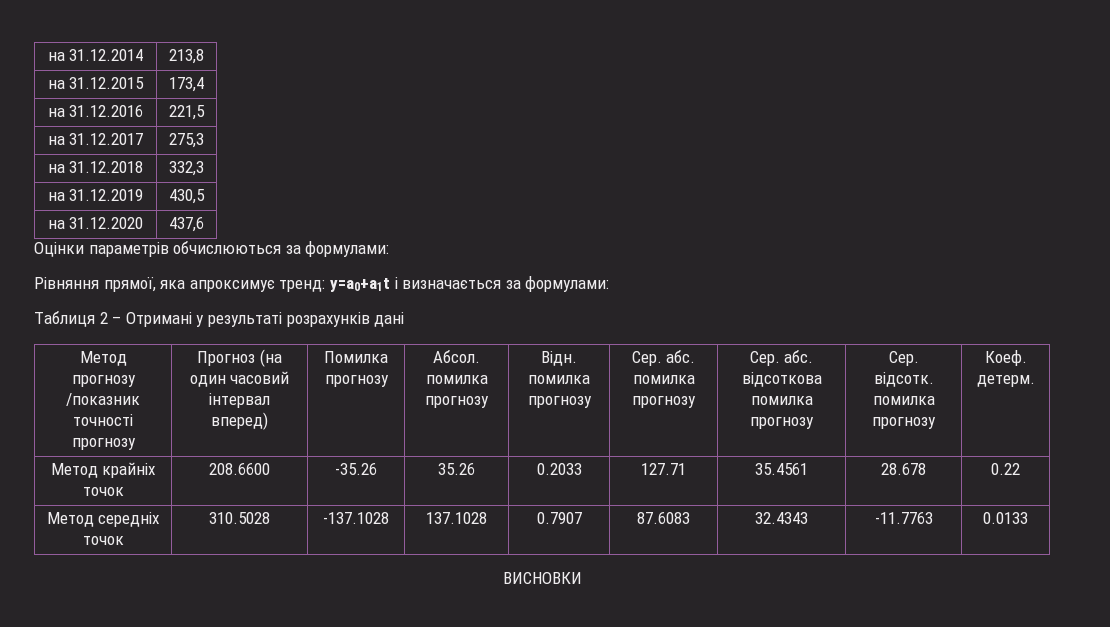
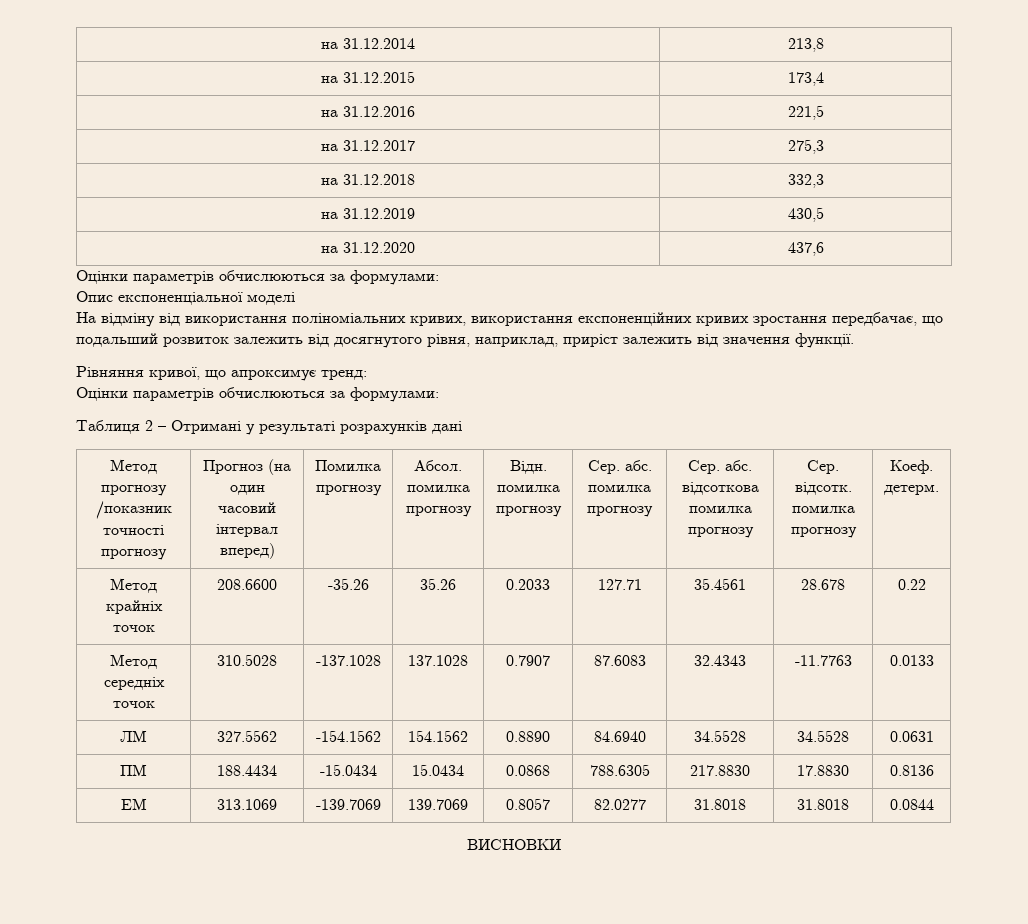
+ Опис експоненціальної моделі
+ На відміну від використання поліноміальних кривих, використання експоненційних кривих зростання передбачає, що подальший розвиток залежить від досягнутого рівня, наприклад, приріст залежить від значення функції.
- Рівняння прямої, яка апроксимує тренд: y=a0+a1t і визначається за формулами:
+ Рівняння кривої, що апроксимує тренд:
+ Оцінки параметрів обчислюються за формулами:
+ ЛМ | 327.5562 | -154.1562 | 154.1562 | 0.8890 | 84.6940 | 34.5528 | 34.5528 | 0.0631
+ ПМ | 188.4434 | -15.0434 | 15.0434 | 0.0868 | 788.6305 | 217.8830 | 17.8830 | 0.8136
+ ЕМ | 313.1069 | -139.7069 | 139.7069 | 0.8057 | 82.0277 | 31.8018 | 31.8018 | 0.0844

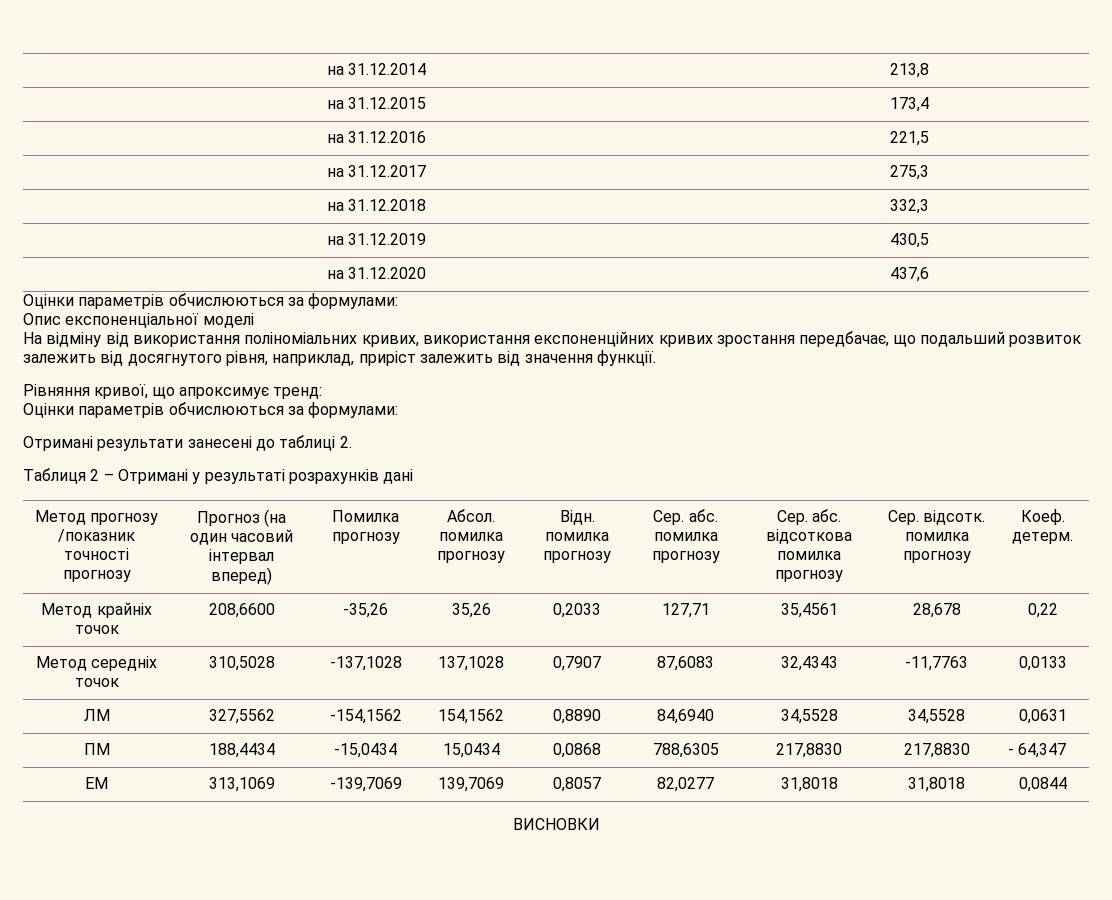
+ Отримані результати занесені до таблиці 2.
- Метод крайніх точок | 208.6600 | -35.26 | 35.26 | 0.2033 | 127.71 | 35.4561 | 28.678 | 0.22
- Метод середніх точок | 310.5028 | -137.1028 | 137.1028 | 0.7907 | 87.6083 | 32.4343 | -11.7763 | 0.0133
- ЛМ | 327.5562 | -154.1562 | 154.1562 | 0.8890 | 84.6940 | 34.5528 | 34.5528 | 0.0631
- ПМ | 188.4434 | -15.0434 | 15.0434 | 0.0868 | 788.6305 | 217.8830 | 17.8830 | 0.8136
- ЕМ | 313.1069 | -139.7069 | 139.7069 | 0.8057 | 82.0277 | 31.8018 | 31.8018 | 0.0844
+ Метод крайніх точок | 208,6600 | -35,26 | 35,26 | 0,2033 | 127,71 | 35,4561 | 28,678 | 0,22
+ Метод середніх точок | 310,5028 | -137,1028 | 137,1028 | 0,7907 | 87,6083 | 32,4343 | -11,7763 | 0,0133
+ ЛМ | 327,5562 | -154,1562 | 154,1562 | 0,8890 | 84,6940 | 34,5528 | 34,5528 | 0,0631
+ ПМ | 188,4434 | -15,0434 | 15,0434 | 0,0868 | 788,6305 | 217,8830 | 217,8830 | - 64,347
+ ЕМ | 313,1069 | -139,7069 | 139,7069 | 0,8057 | 82,0277 | 31,8018 | 31,8018 | 0,0844

